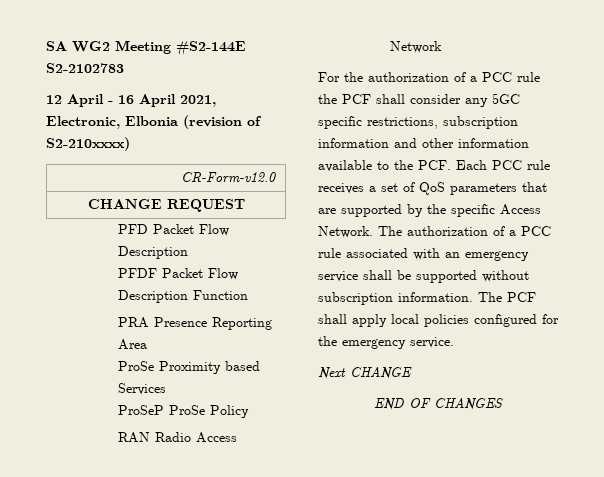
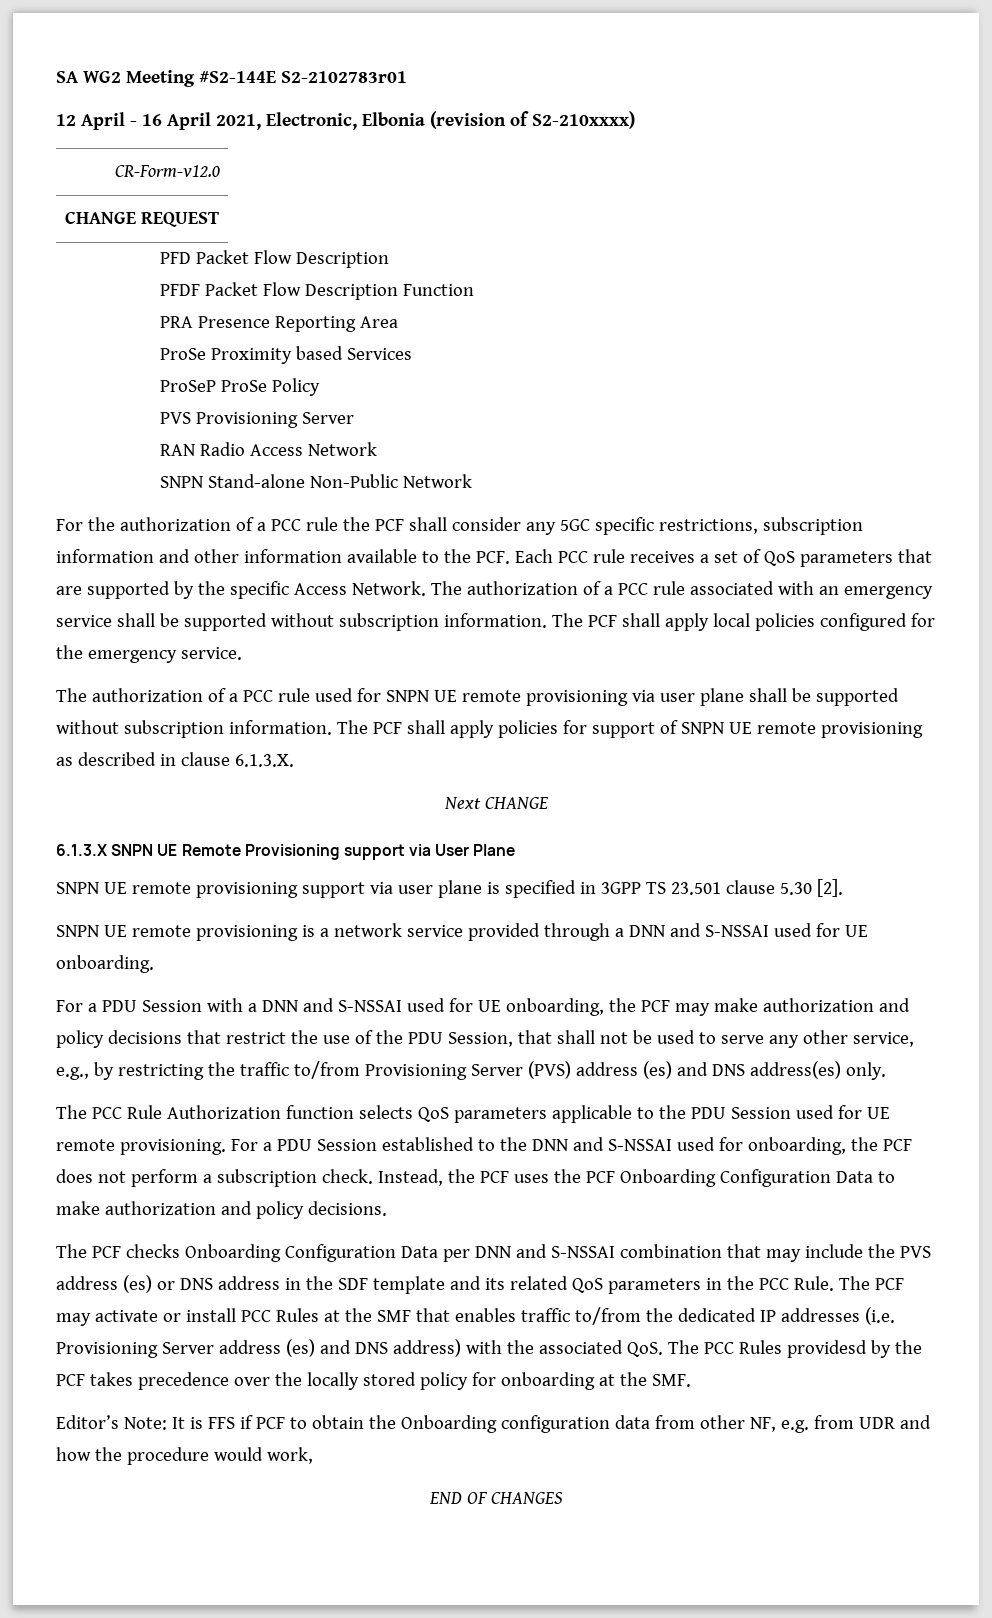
- SA WG2 Meeting #S2-144E S2-2102783
+ SA WG2 Meeting #S2-144E S2-2102783r01
+ PVS Provisioning Server
+ SNPN Stand-alone Non-Public Network
+ The authorization of a PCC rule used for SNPN UE remote provisioning via user plane shall be supported without subscription information. The PCF shall apply policies for support of SNPN UE remote provisioning as described in clause 6.1.3.X.
  Next CHANGE
+ 6.1.3.X SNPN UE Remote Provisioning support via User Plane
+ SNPN UE remote provisioning support via user plane is specified in 3GPP TS 23.501 clause 5.30 [2].
+ SNPN UE remote provisioning is a network service provided through a DNN and S-NSSAI used for UE onboarding.
+ For a PDU Session with a DNN and S-NSSAI used for UE onboarding, the PCF may make authorization and policy decisions that restrict the use of the PDU Session, that shall not be used to serve any other service, e.g., by restricting the traffic to/from Provisioning Server (PVS) address (es) and DNS address(es) only.
+ The PCC Rule Authorization function selects QoS parameters applicable to the PDU Session used for UE remote provisioning. For a PDU Session established to the DNN and S-NSSAI used for onboarding, the PCF does not perform a subscription check. Instead, the PCF uses the PCF Onboarding Configuration Data to make authorization and policy decisions.
+ The PCF checks Onboarding Configuration Data per DNN and S-NSSAI combination that may include the PVS address (es) or DNS address in the SDF template and its related QoS parameters in the PCC Rule. The PCF may activate or install PCC Rules at the SMF that enables traffic to/from the dedicated IP addresses (i.e. Provisioning Server address (es) and DNS address) with the associated QoS. The PCC Rules providesd by the PCF takes precedence over the locally stored policy for onboarding at the SMF.
+ Editor’s Note: It is FFS if PCF to obtain the Onboarding configuration data from other NF, e.g. from UDR and how the procedure would work,

